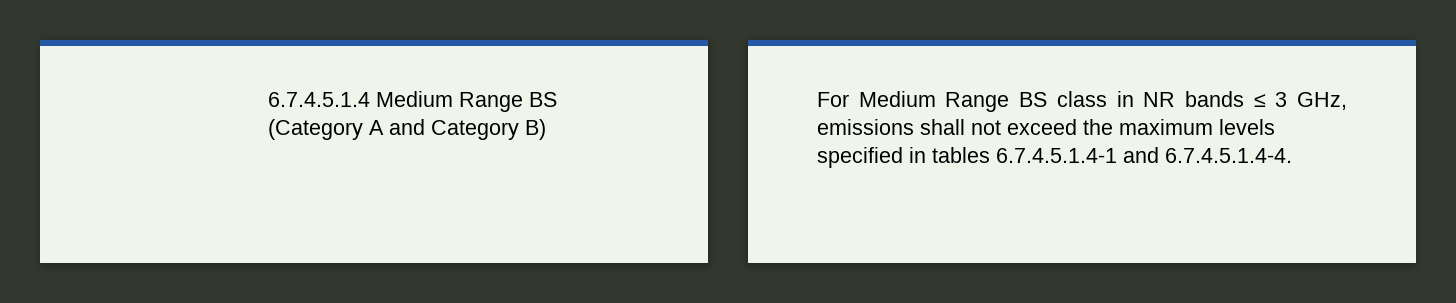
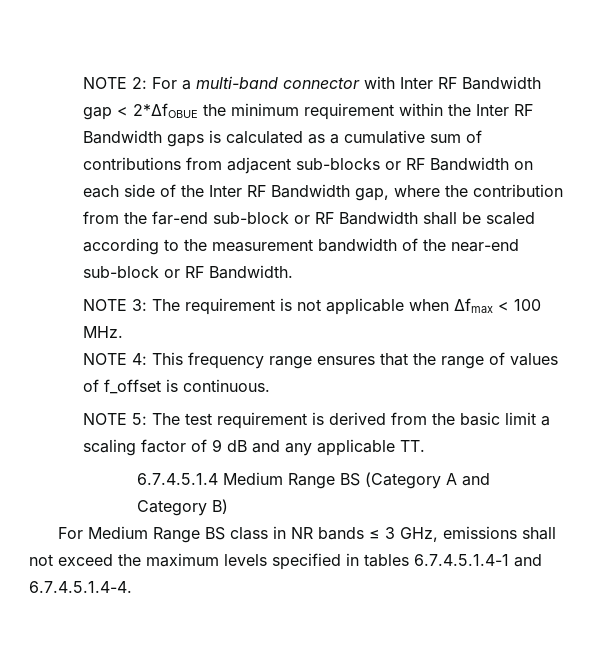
+ NOTE 2: For a multi-band connector with Inter RF Bandwidth gap < 2*ΔfOBUE the minimum requirement within the Inter RF Bandwidth gaps is calculated as a cumulative sum of contributions from adjacent sub-blocks or RF Bandwidth on each side of the Inter RF Bandwidth gap, where the contribution from the far-end sub-block or RF Bandwidth shall be scaled according to the measurement bandwidth of the near-end sub-block or RF Bandwidth.
+ NOTE 3: The requirement is not applicable when Δfmax < 100 MHz.
+ NOTE 4: This frequency range ensures that the range of values of f_offset is continuous.
+ NOTE 5: The test requirement is derived from the basic limit a scaling factor of 9 dB and any applicable TT.

